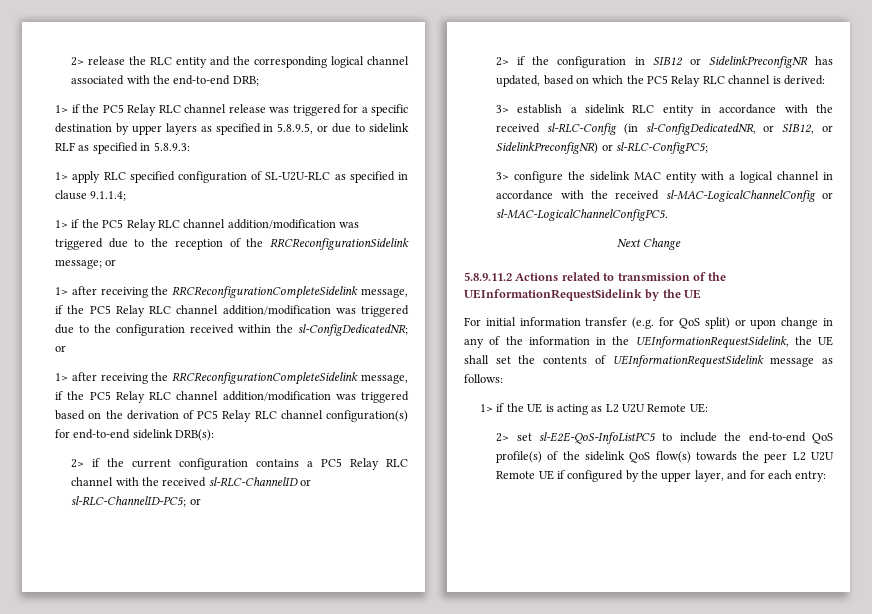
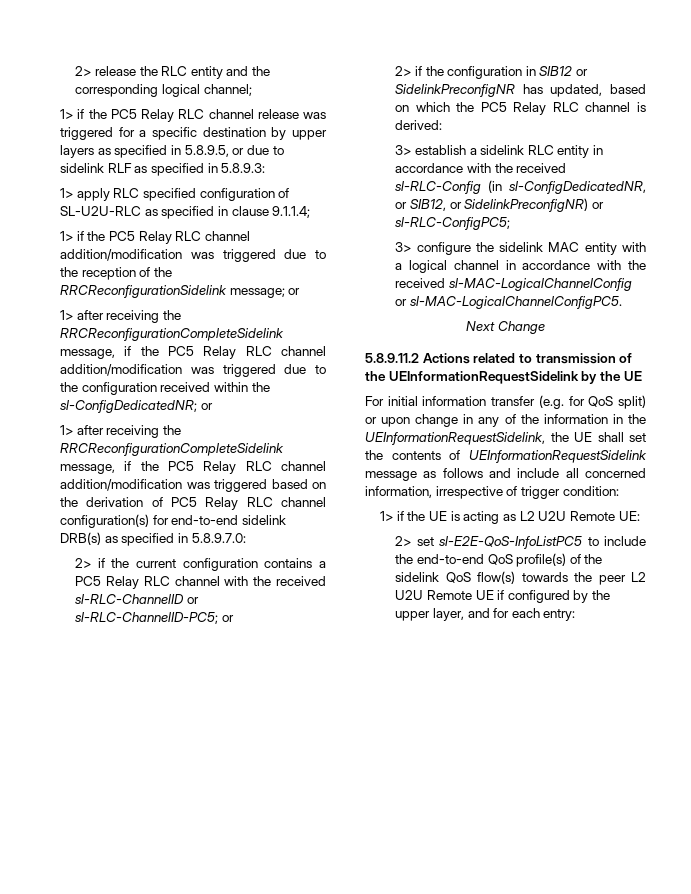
- 2> release the RLC entity and the corresponding logical channel associated with the end-to-end DRB;
+ 2> release the RLC entity and the corresponding logical channel;
- 1> after receiving the RRCReconfigurationCompleteSidelink message, if the PC5 Relay RLC channel addition/modification was triggered based on the derivation of PC5 Relay RLC channel configuration(s) for end-to-end sidelink DRB(s):
+ 1> after receiving the RRCReconfigurationCompleteSidelink message, if the PC5 Relay RLC channel addition/modification was triggered based on the derivation of PC5 Relay RLC channel configuration(s) for end-to-end sidelink DRB(s) as specified in 5.8.9.7.0:
- For initial information transfer (e.g. for QoS split) or upon change in any of the information in the UEInformationRequestSidelink, the UE shall set the contents of UEInformationRequestSidelink message as follows:
+ For initial information transfer (e.g. for QoS split) or upon change in any of the information in the UEInformationRequestSidelink, the UE shall set the contents of UEInformationRequestSidelink message as follows and include all concerned information, irrespective of trigger condition:

